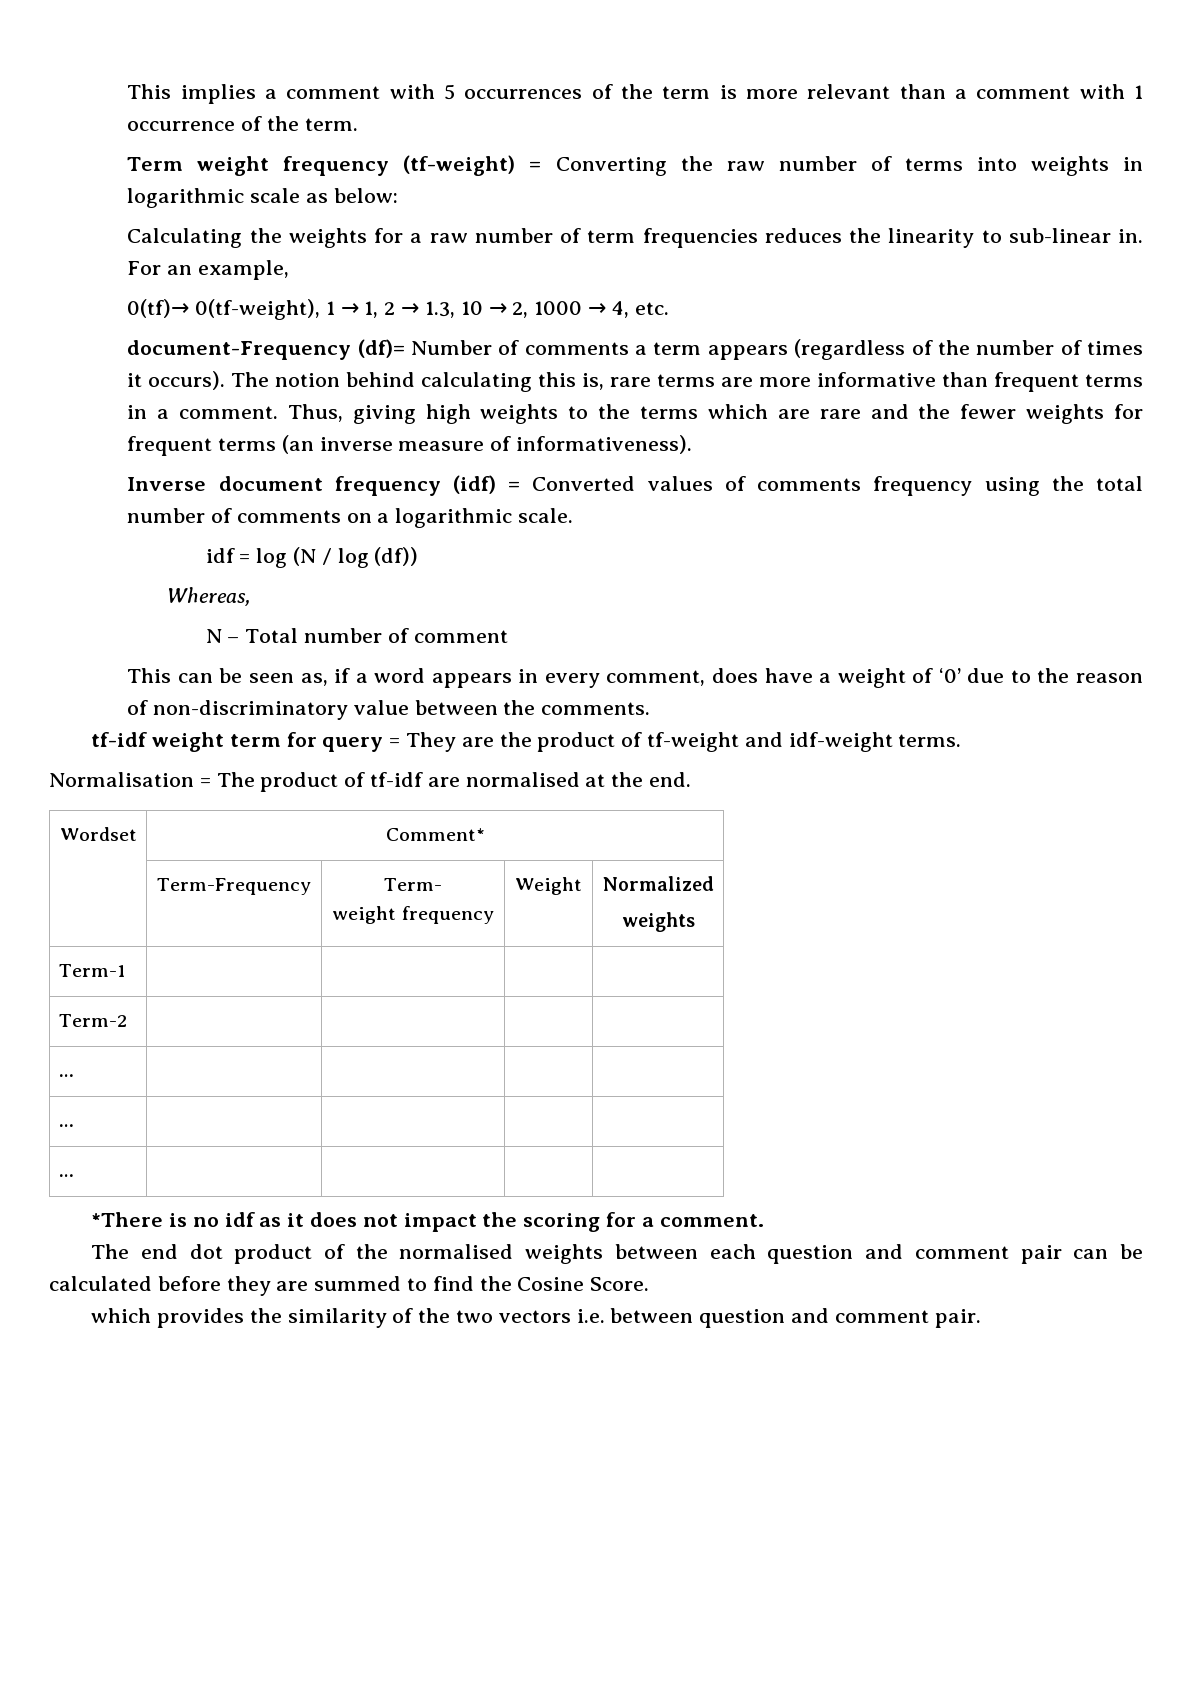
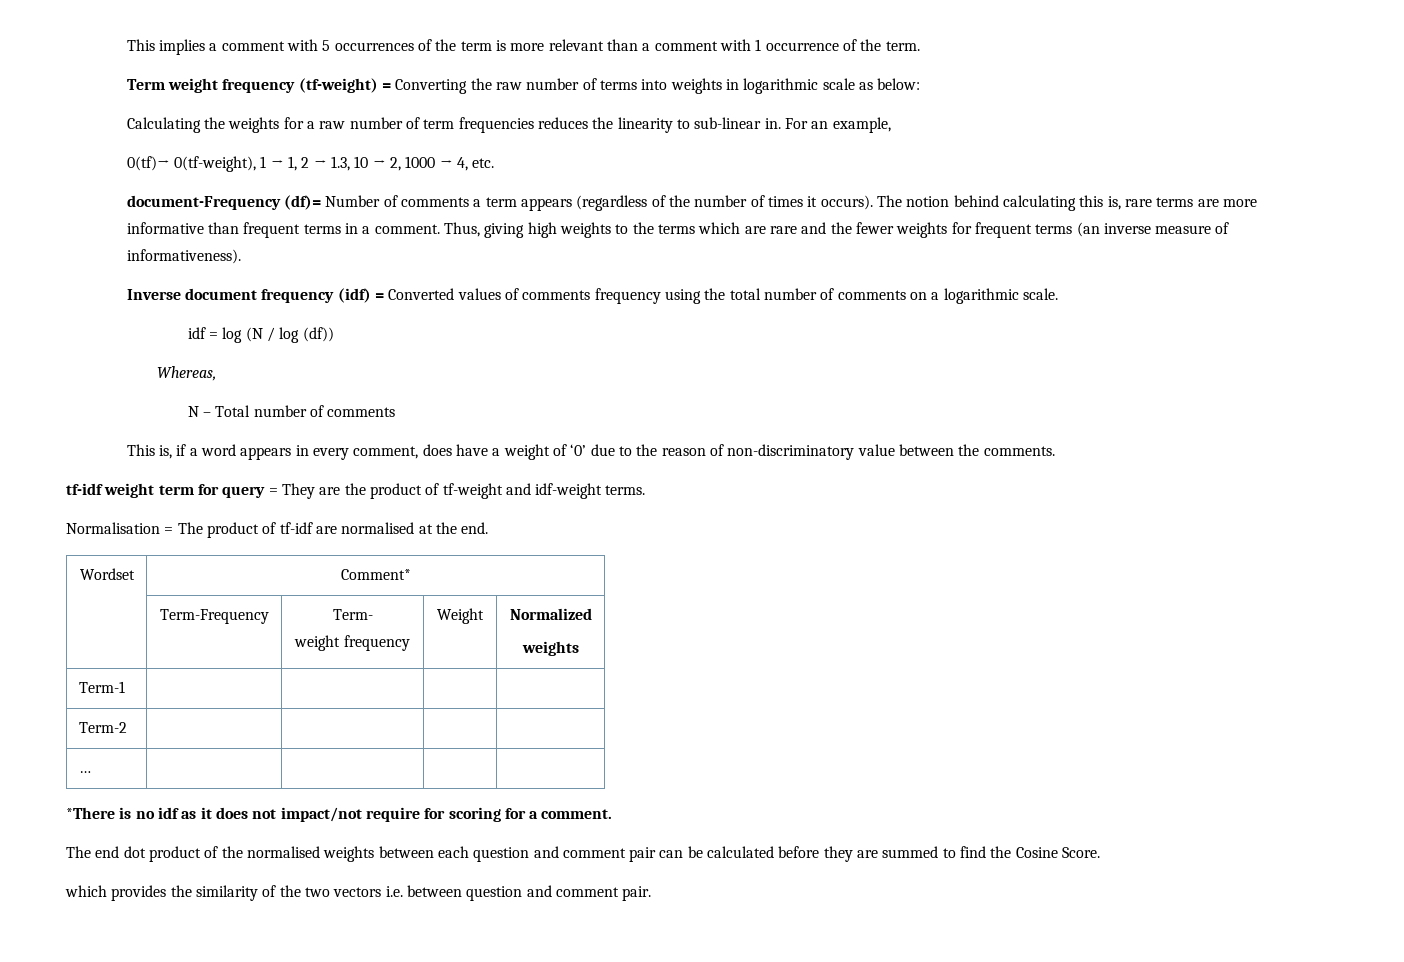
- N – Total number of comment
- This can be seen as, if a word appears in every comment, does have a weight of ‘0’ due to the reason of non-discriminatory value between the comments.
+ N – Total number of comments
+ This is, if a word appears in every comment, does have a weight of ‘0’ due to the reason of non-discriminatory value between the comments.
  Term-2 | | | |
- … | | | |
- … | | | |
- *There is no idf as it does not impact the scoring for a comment.
+ *There is no idf as it does not impact/not require for scoring for a comment.

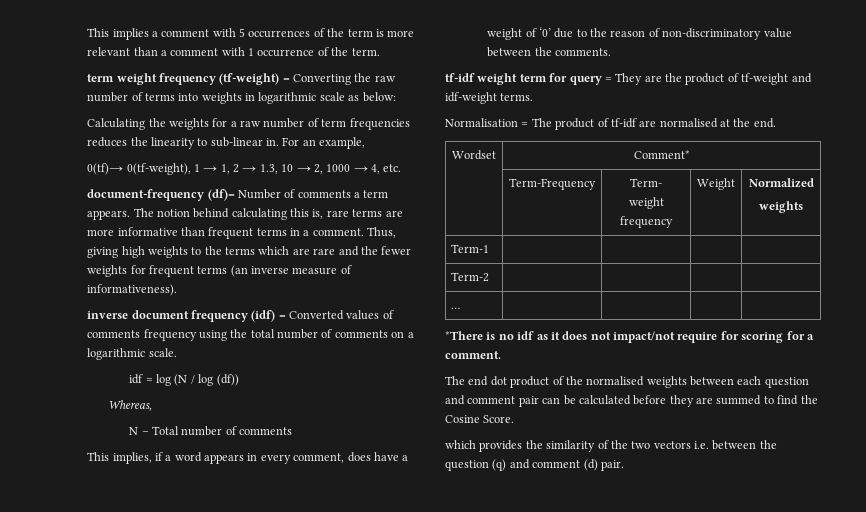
- Term weight frequency (tf-weight) = Converting the raw number of terms into weights in logarithmic scale as below:
+ term weight frequency (tf-weight) = Converting the raw number of terms into weights in logarithmic scale as below:
- document-Frequency (df)= Number of comments a term appears (regardless of the number of times it occurs).
+ document-frequency (df)= Number of comments a term appears.
- Inverse document frequency (idf) = Converted values of comments frequency using the total number of comments on a logarithmic scale.
+ inverse document frequency (idf) = Converted values of comments frequency using the total number of comments on a logarithmic scale.
- This is, if a word appears in every comment, does have a weight of ‘0’ due to the reason of non-discriminatory value between the comments.
+ This implies, if a word appears in every comment, does have a weight of ‘0’ due to the reason of non-discriminatory value between the comments.
- which provides the similarity of the two vectors i.e. between question and comment pair.
+ which provides the similarity of the two vectors i.e. between the question (q) and comment (d) pair.

